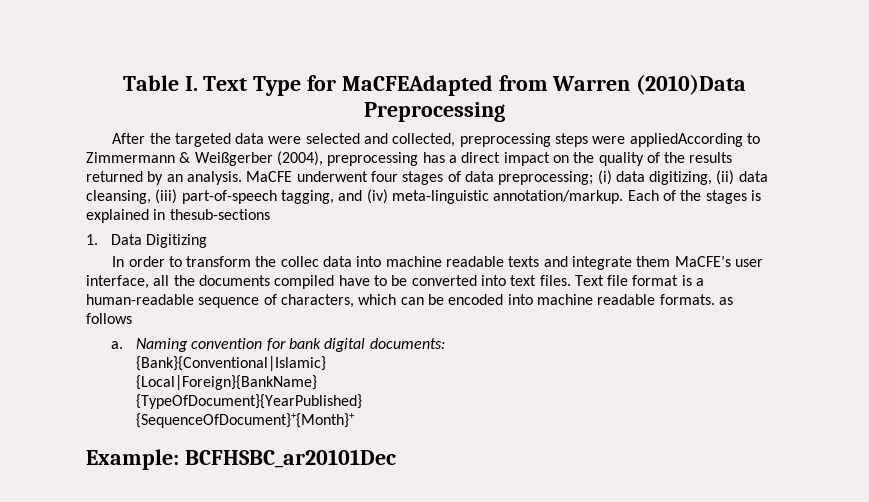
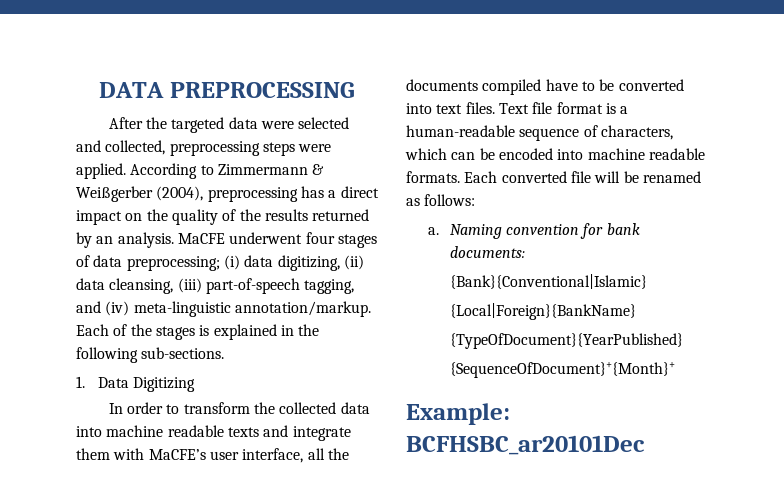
- Table I. Text Type for MaCFEAdapted from Warren (2010)Data Preprocessing
+ DATA PREPROCESSING
- After the targeted data were selected and collected, preprocessing steps were appliedAccording to Zimmermann & Weißgerber (2004), preprocessing has a direct impact on the quality of the results returned by an analysis.
+ After the targeted data were selected and collected, preprocessing steps were applied. According to Zimmermann & Weißgerber (2004), preprocessing has a direct impact on the quality of the results returned by an analysis.
- Each of the stages is explained in thesub-sections
+ Each of the stages is explained in the following sub-sections.
- In order to transform the collec data into machine readable texts and integrate them MaCFE’s user interface, all the documents compiled have to be converted into text files.
+ In order to transform the collected data into machine readable texts and integrate them with MaCFE’s user interface, all the documents compiled have to be converted into text files.
- Text file format is a human-readable sequence of characters, which can be encoded into machine readable formats. as follows
+ Text file format is a human-readable sequence of characters, which can be encoded into machine readable formats. Each converted file will be renamed as follows:
- Naming convention for bank digital documents:
+ Naming convention for bank documents:

